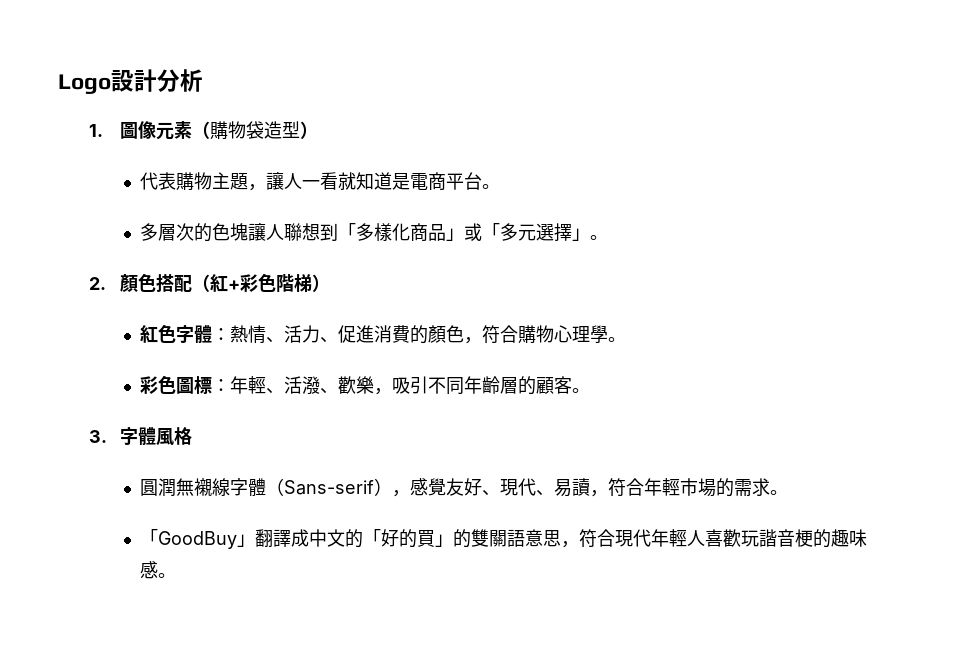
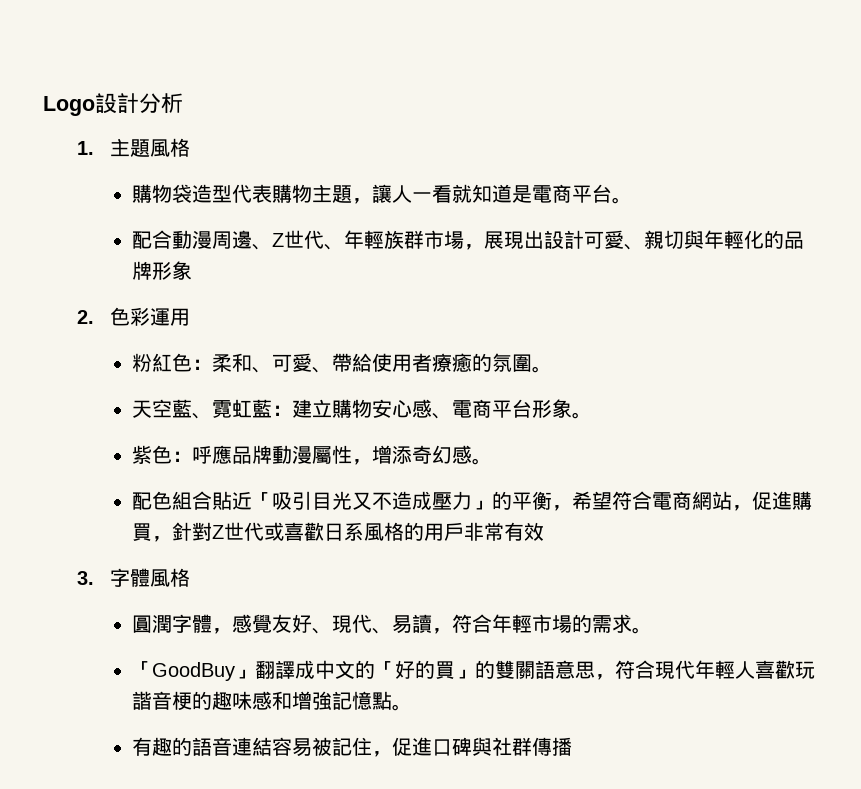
- 1.圖像元素（購物袋造型）
- 代表購物主題，讓人一看就知道是電商平台。
+ 1.主題風格
+ 購物袋造型代表購物主題，讓人一看就知道是電商平台。
- 多層次的色塊讓人聯想到「多樣化商品」或「多元選擇」。
- 2.顏色搭配（紅+彩色階梯）
- 紅色字體：熱情、活力、促進消費的顏色，符合購物心理學。
- 彩色圖標：年輕、活潑、歡樂，吸引不同年齡層的顧客。
+ 配合動漫周邊、Z世代、年輕族群市場，展現出設計可愛、親切與年輕化的品牌形象
+ 2.色彩運用
+ 粉紅色：柔和、可愛、帶給使用者療癒的氛圍。
+ 天空藍、霓虹藍：建立購物安心感、電商平台形象。
+ 紫色：呼應品牌動漫屬性，增添奇幻感。
+ 配色組合貼近「吸引目光又不造成壓力」的平衡，希望符合電商網站，促進購買，針對Z世代或喜歡日系風格的用戶非常有效
- 圓潤無襯線字體（Sans-serif），感覺友好、現代、易讀，符合年輕市場的需求。
+ 圓潤字體，感覺友好、現代、易讀，符合年輕市場的需求。
- 「GoodBuy」翻譯成中文的「好的買」的雙關語意思，符合現代年輕人喜歡玩諧音梗的趣味感。
+ 「GoodBuy」翻譯成中文的「好的買」的雙關語意思，符合現代年輕人喜歡玩諧音梗的趣味感和增強記憶點。
+ 有趣的語音連結容易被記住，促進口碑與社群傳播

